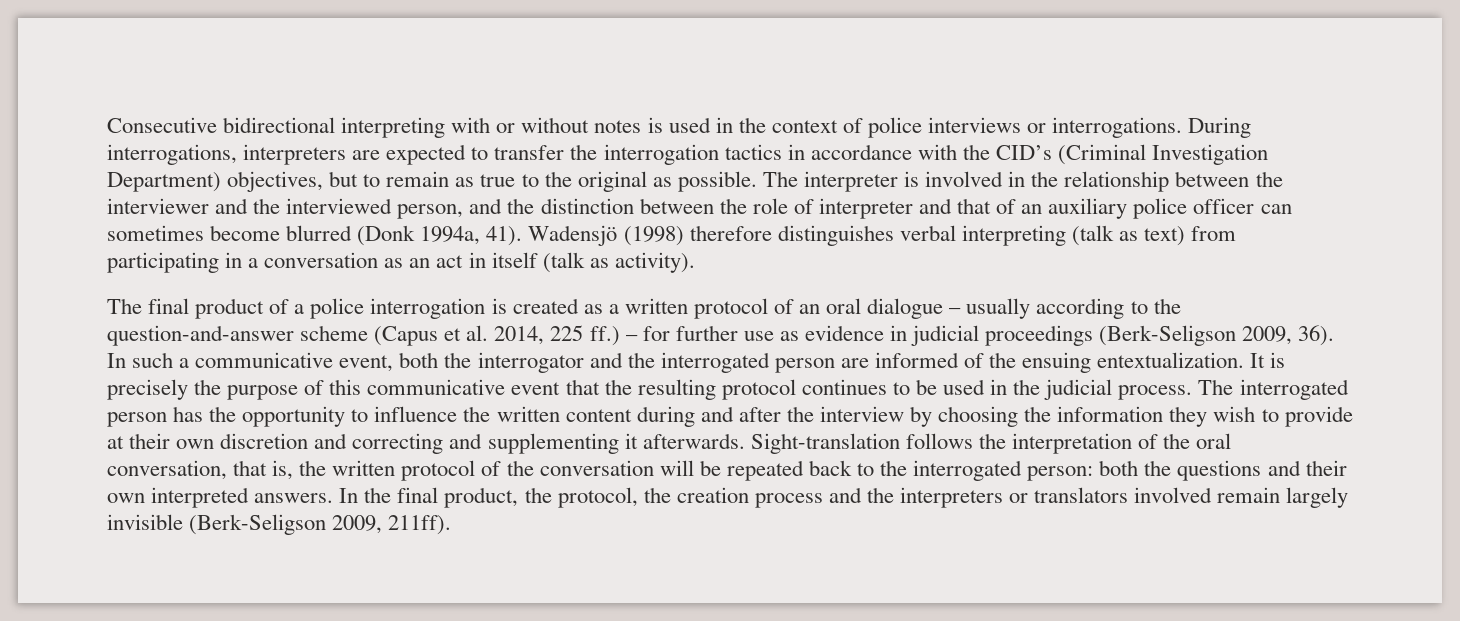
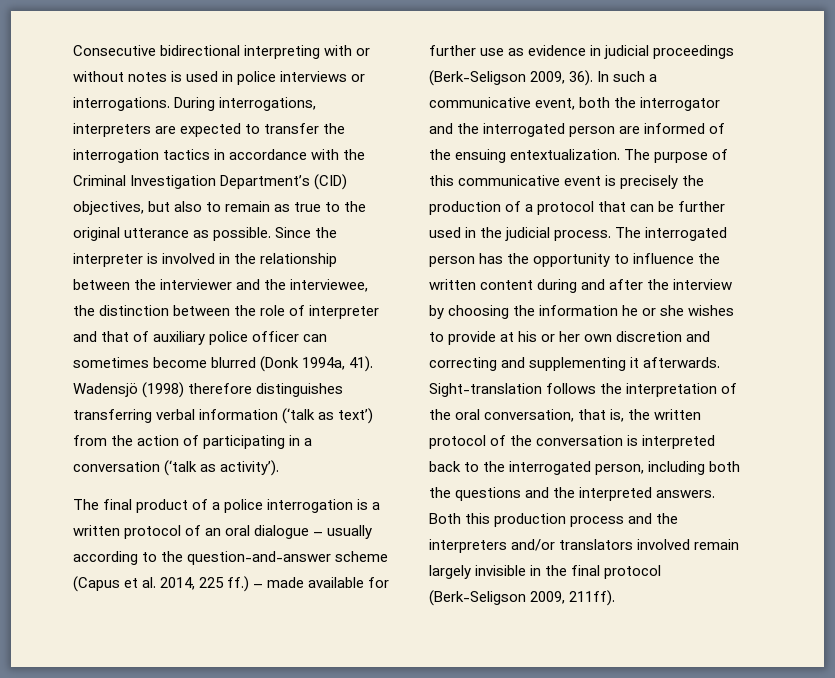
- Consecutive bidirectional interpreting with or without notes is used in the context of police interviews or interrogations.
+ Consecutive bidirectional interpreting with or without notes is used in police interviews or interrogations.
- During interrogations, interpreters are expected to transfer the interrogation tactics in accordance with the CID’s (Criminal Investigation Department) objectives, but to remain as true to the original as possible.
+ During interrogations, interpreters are expected to transfer the interrogation tactics in accordance with the Criminal Investigation Department’s (CID) objectives, but also to remain as true to the original utterance as possible.
- The interpreter is involved in the relationship between the interviewer and the interviewed person, and the distinction between the role of interpreter and that of an auxiliary police officer can sometimes become blurred (Donk 1994a, 41).
+ Since the interpreter is involved in the relationship between the interviewer and the interviewee, the distinction between the role of interpreter and that of auxiliary police officer can sometimes become blurred (Donk 1994a, 41).
- Wadensjö (1998) therefore distinguishes verbal interpreting (talk as text) from participating in a conversation as an act in itself (talk as activity).
+ Wadensjö (1998) therefore distinguishes transferring verbal information (‘talk as text’) from the action of participating in a conversation (‘talk as activity’).
- The final product of a police interrogation is created as a written protocol of an oral dialogue – usually according to the question-and-answer scheme (Capus et al. 2014, 225 ff.) – for further use as evidence in judicial proceedings (Berk-Seligson 2009, 36).
+ The final product of a police interrogation is a written protocol of an oral dialogue – usually according to the question-and-answer scheme (Capus et al. 2014, 225 ff.) – made available for further use as evidence in judicial proceedings (Berk-Seligson 2009, 36).
- It is precisely the purpose of this communicative event that the resulting protocol continues to be used in the judicial process.
+ The purpose of this communicative event is precisely the production of a protocol that can be further used in the judicial process.
- The interrogated person has the opportunity to influence the written content during and after the interview by choosing the information they wish to provide at their own discretion and correcting and supplementing it afterwards.
+ The interrogated person has the opportunity to influence the written content during and after the interview by choosing the information he or she wishes to provide at his or her own discretion and correcting and supplementing it afterwards.
- Sight-translation follows the interpretation of the oral conversation, that is, the written protocol of the conversation will be repeated back to the interrogated person: both the questions and their own interpreted answers. In the final product, the protocol, the creation process and the interpreters or translators involved remain largely invisible (Berk-Seligson 2009, 211ff).
+ Sight-translation follows the interpretation of the oral conversation, that is, the written protocol of the conversation is interpreted back to the interrogated person, including both the questions and the interpreted answers. Both this production process and the interpreters and/or translators involved remain largely invisible in the final protocol (Berk-Seligson 2009, 211ff).

